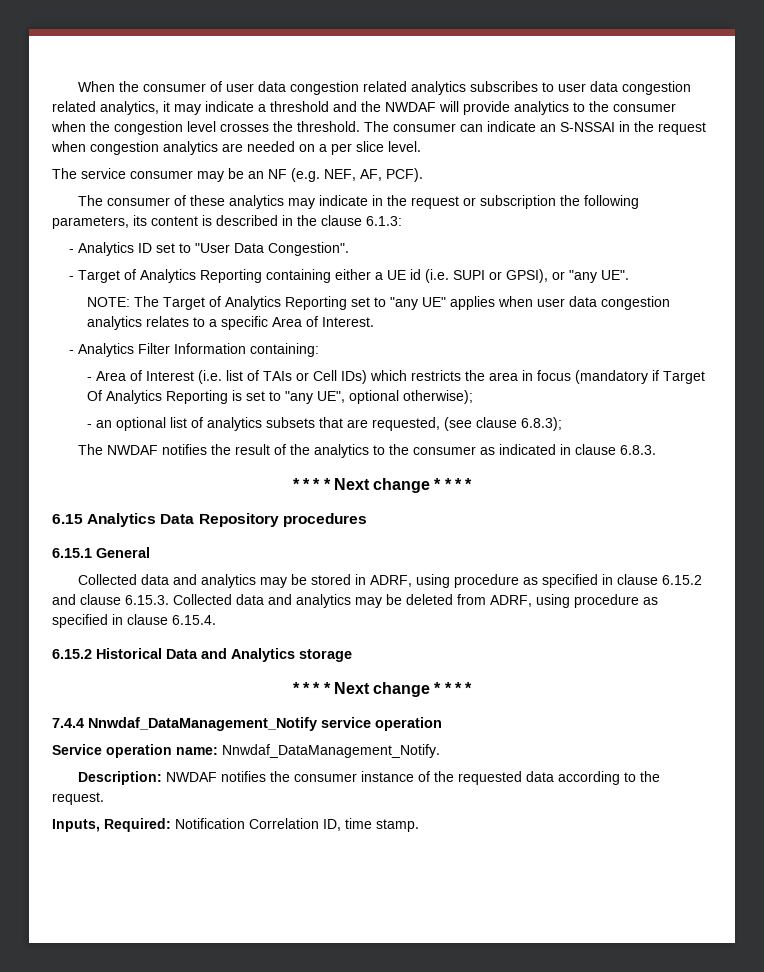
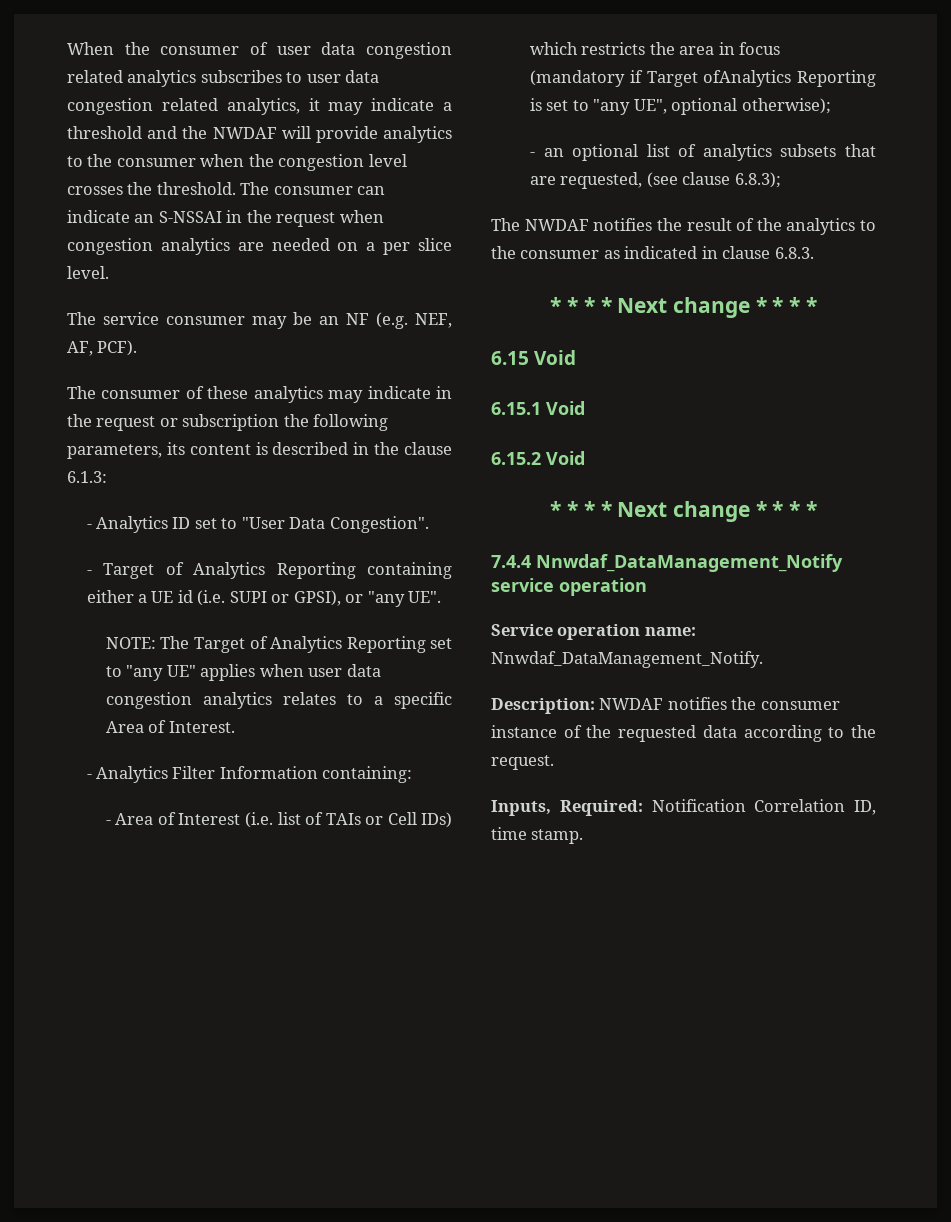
- - Area of Interest (i.e. list of TAIs or Cell IDs) which restricts the area in focus (mandatory if Target Of Analytics Reporting is set to "any UE", optional otherwise);
+ - Area of Interest (i.e. list of TAIs or Cell IDs) which restricts the area in focus (mandatory if Target ofAnalytics Reporting is set to "any UE", optional otherwise);
- 6.15 Analytics Data Repository procedures
- 6.15.1 General
- Collected data and analytics may be stored in ADRF, using procedure as specified in clause 6.15.2 and clause 6.15.3. Collected data and analytics may be deleted from ADRF, using procedure as specified in clause 6.15.4.
- 6.15.2 Historical Data and Analytics storage
+ 6.15 Void
+ 6.15.1 Void
+ 6.15.2 Void

